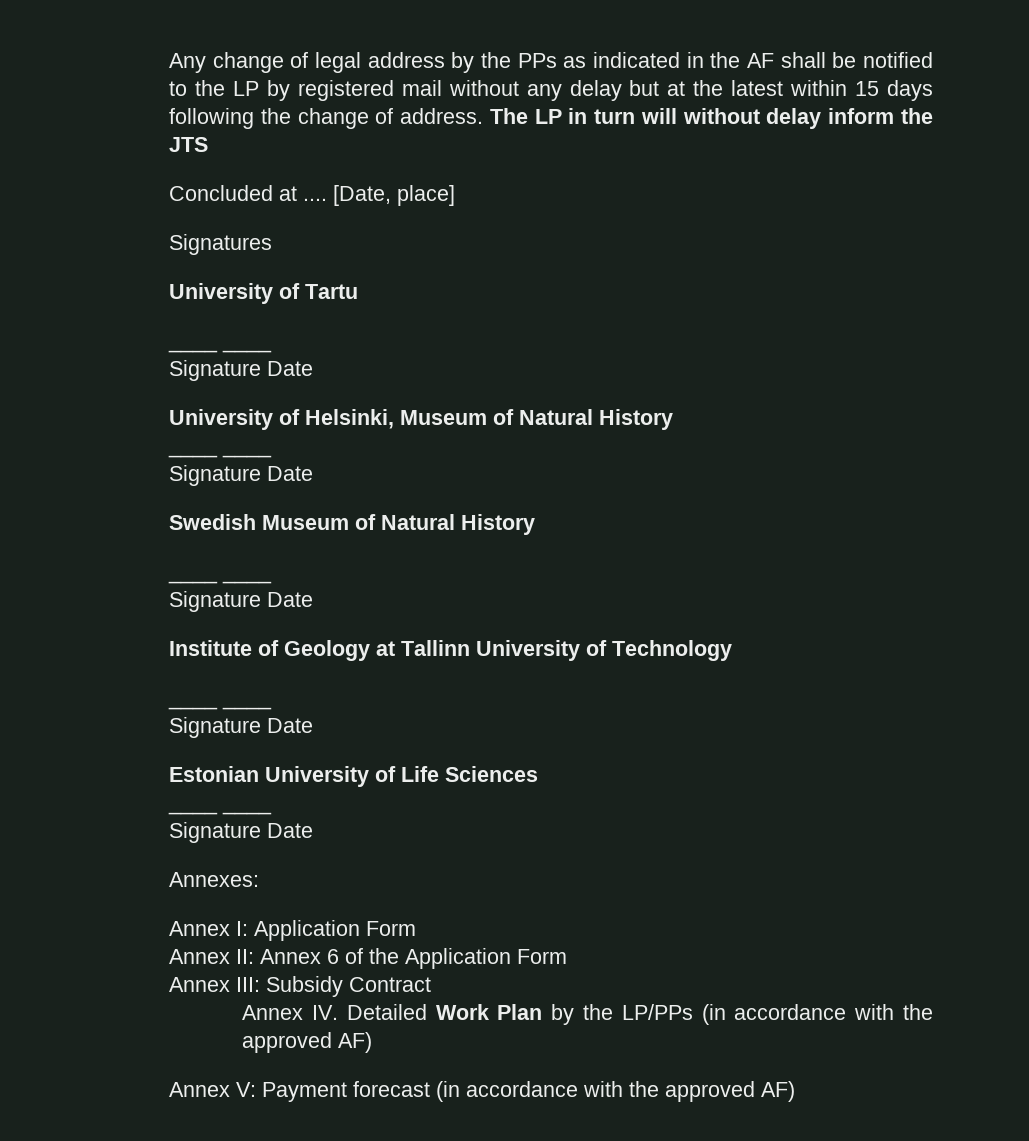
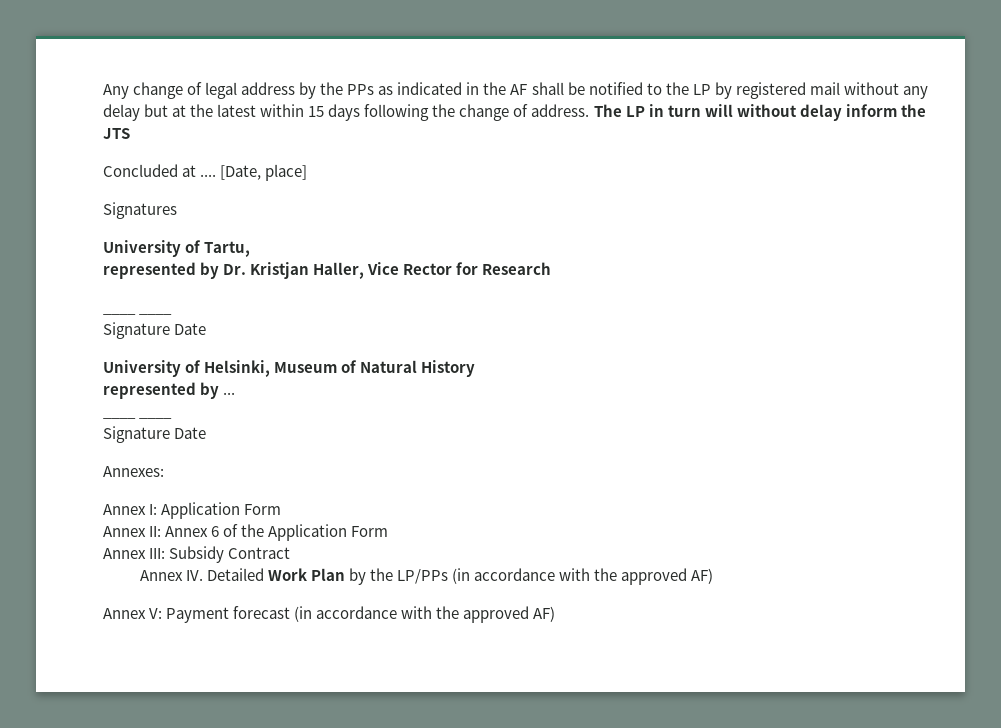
- University of Tartu
+ University of Tartu,
+ represented by Dr. Kristjan Haller, Vice Rector for Research
  University of Helsinki, Museum of Natural History
- ____ ____
- Signature Date
- Swedish Museum of Natural History
- ____ ____
- Signature Date
- Institute of Geology at Tallinn University of Technology
- ____ ____
- Signature Date
- Estonian University of Life Sciences
+ represented by ...

